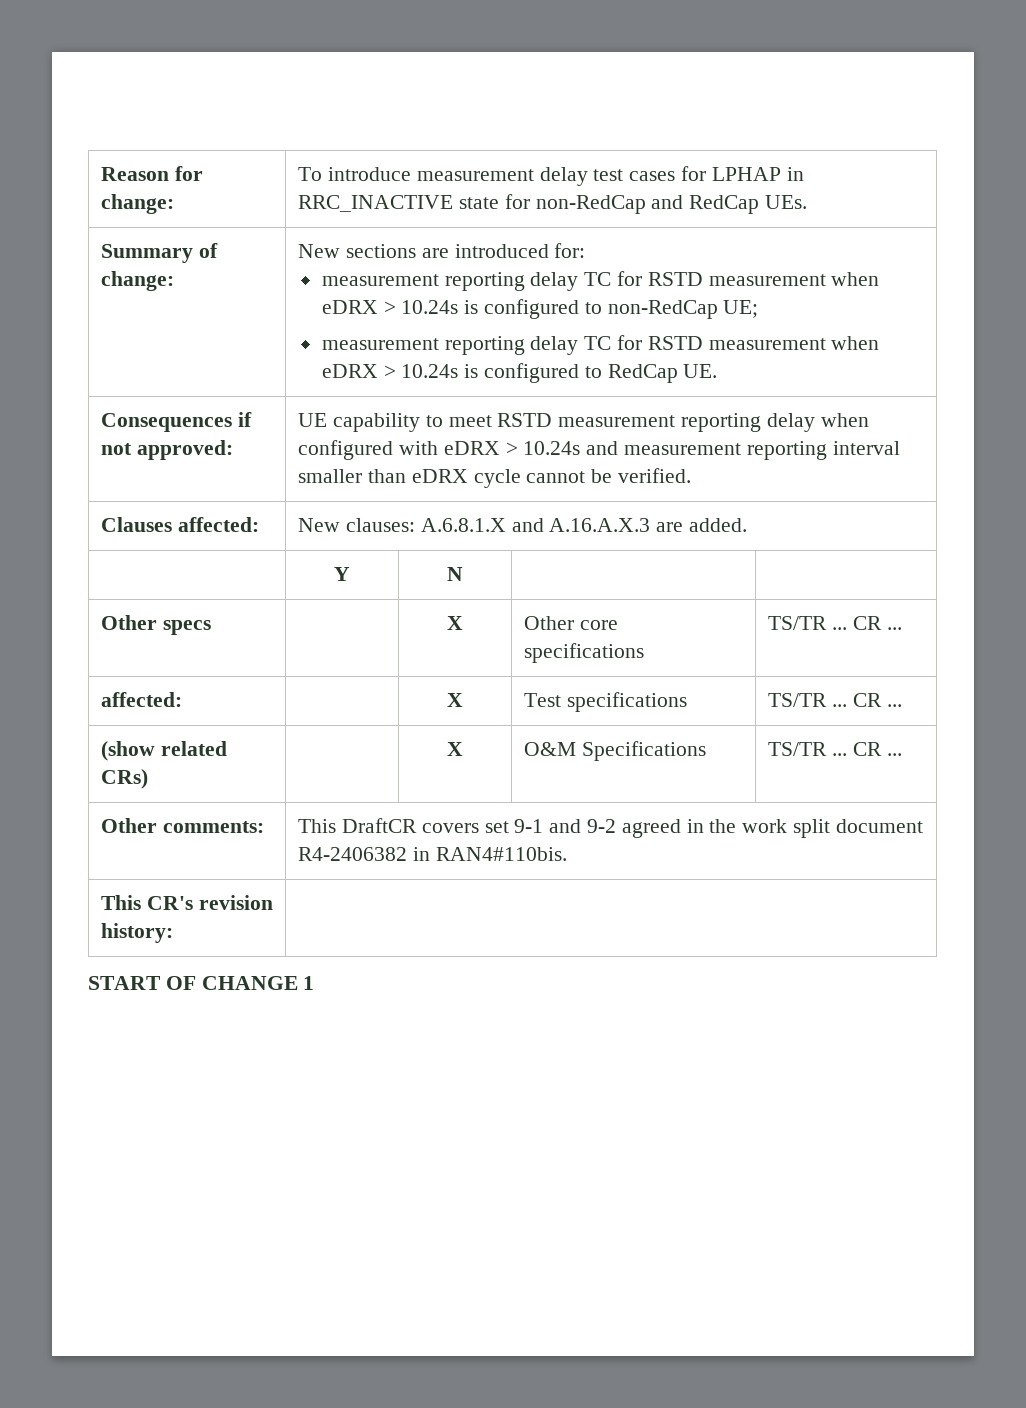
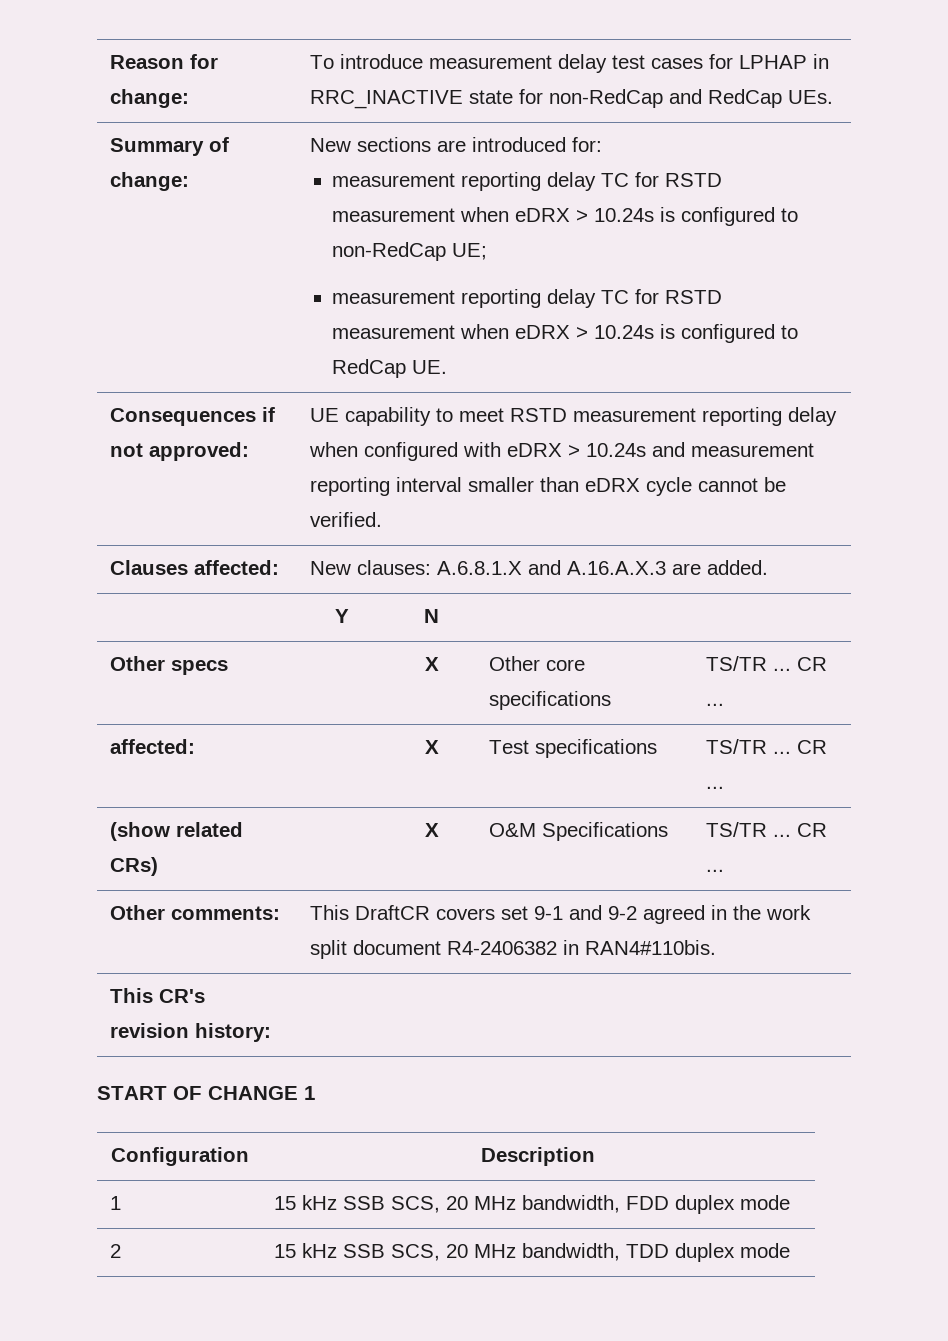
+ Configuration | Description
+ 1 | 15 kHz SSB SCS, 20 MHz bandwidth, FDD duplex mode
+ 2 | 15 kHz SSB SCS, 20 MHz bandwidth, TDD duplex mode

